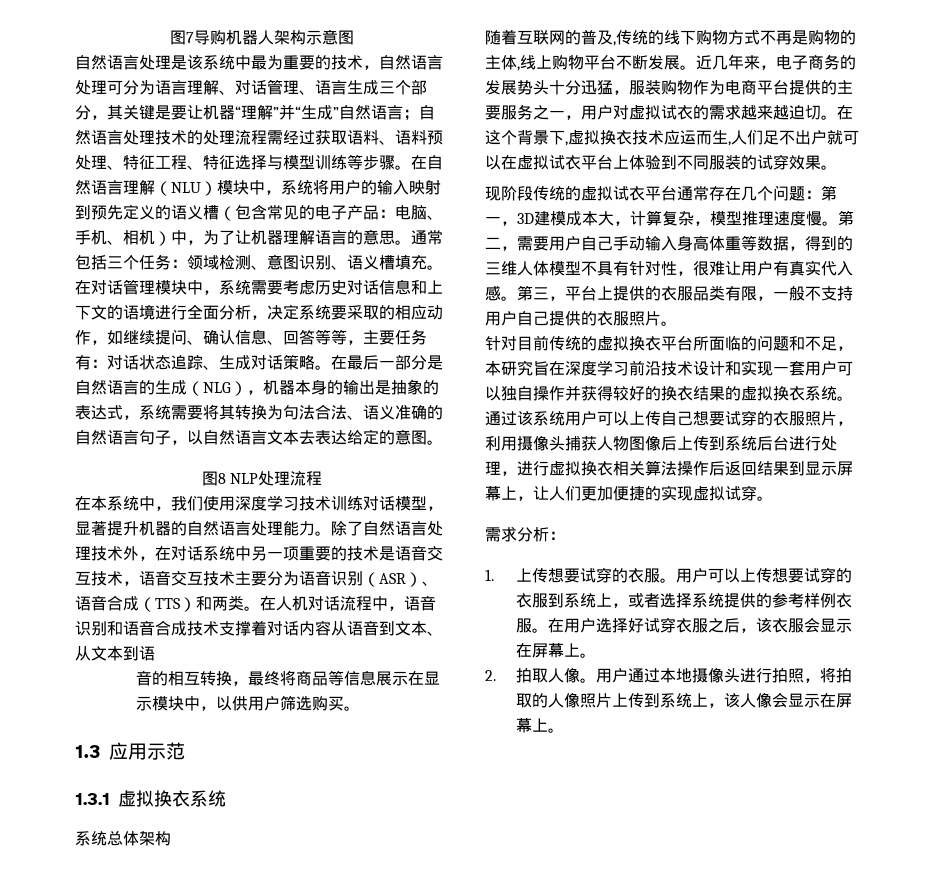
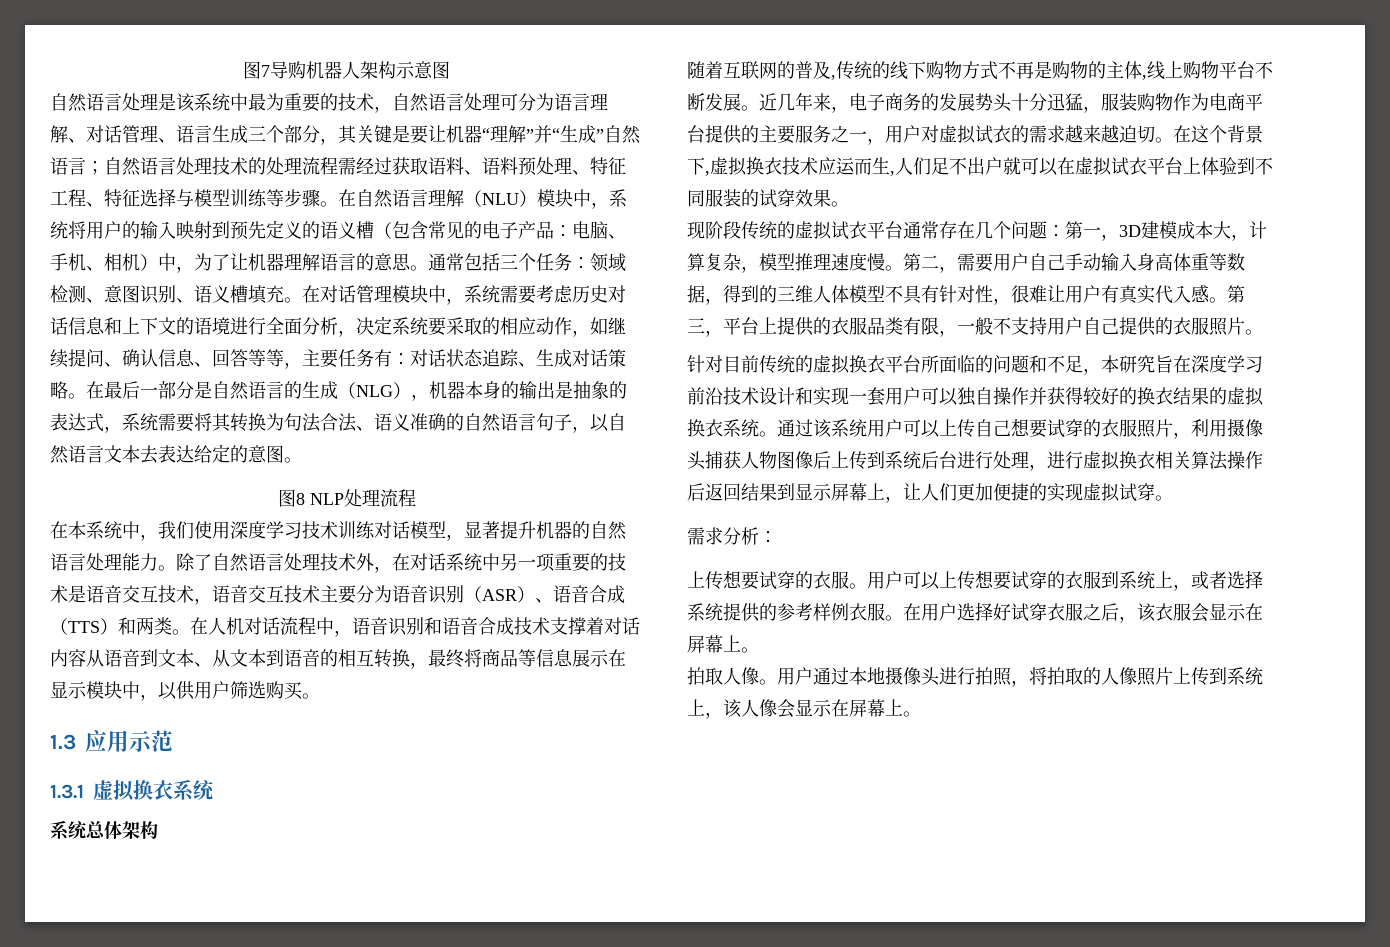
- 在人机对话流程中，语音识别和语音合成技术支撑着对话内容从语音到文本、从文本到语
- 音的相互转换，最终将商品等信息展示在显示模块中，以供用户筛选购买。
+ 在人机对话流程中，语音识别和语音合成技术支撑着对话内容从语音到文本、从文本到语音的相互转换，最终将商品等信息展示在显示模块中，以供用户筛选购买。
- 1.上传想要试穿的衣服。
+ 上传想要试穿的衣服。
- 2.拍取人像。
+ 拍取人像。

